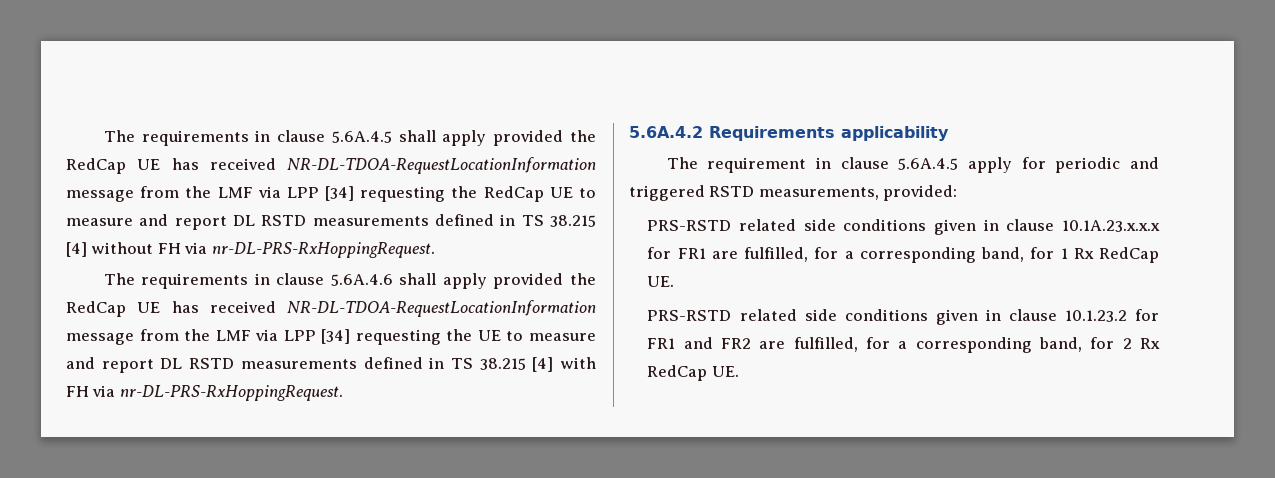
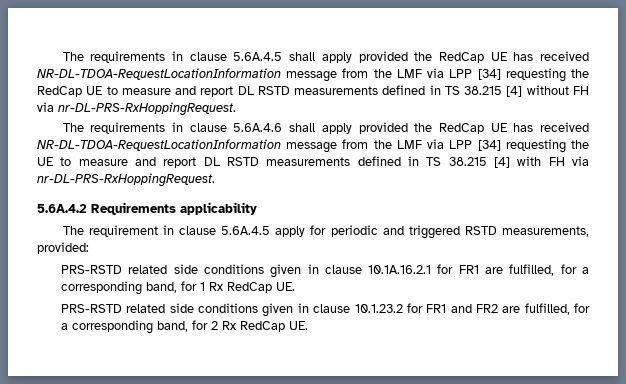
- PRS-RSTD related side conditions given in clause 10.1A.23.x.x.x for FR1 are fulfilled, for a corresponding band, for 1 Rx RedCap UE.
+ PRS-RSTD related side conditions given in clause 10.1A.16.2.1 for FR1 are fulfilled, for a corresponding band, for 1 Rx RedCap UE.

